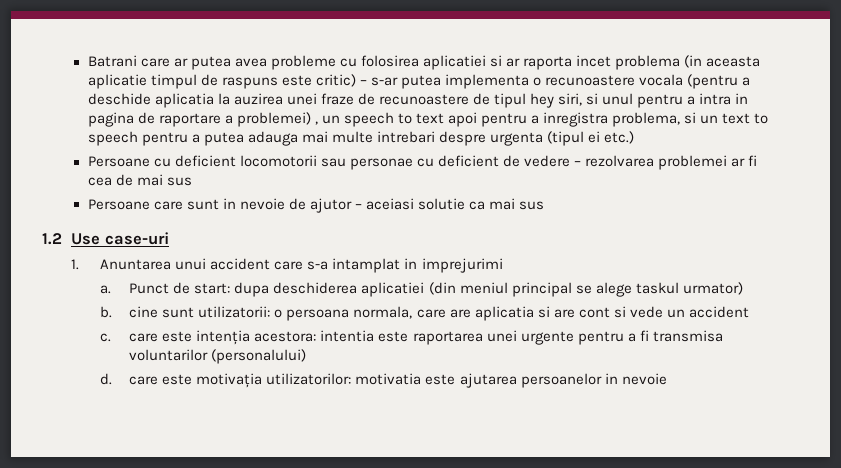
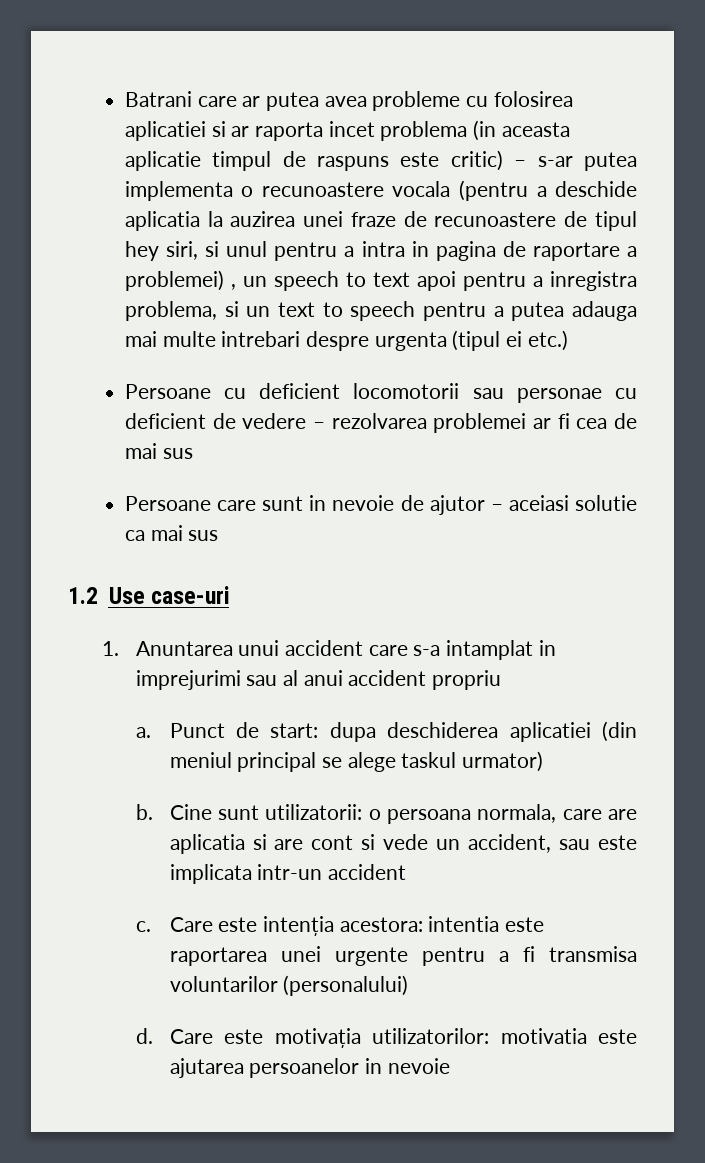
- 1. Anuntarea unui accident care s-a intamplat in imprejurimi
+ 1. Anuntarea unui accident care s-a intamplat in imprejurimi sau al anui accident propriu
- b. cine sunt utilizatorii: o persoana normala, care are aplicatia si are cont si vede un accident
+ b. Cine sunt utilizatorii: o persoana normala, care are aplicatia si are cont si vede un accident, sau este implicata intr-un accident
- c. care este intenția acestora: intentia este raportarea unei urgente pentru a fi transmisa voluntarilor (personalului)
+ c. Care este intenția acestora: intentia este raportarea unei urgente pentru a fi transmisa voluntarilor (personalului)
- d. care este motivația utilizatorilor: motivatia este ajutarea persoanelor in nevoie
+ d. Care este motivația utilizatorilor: motivatia este ajutarea persoanelor in nevoie

